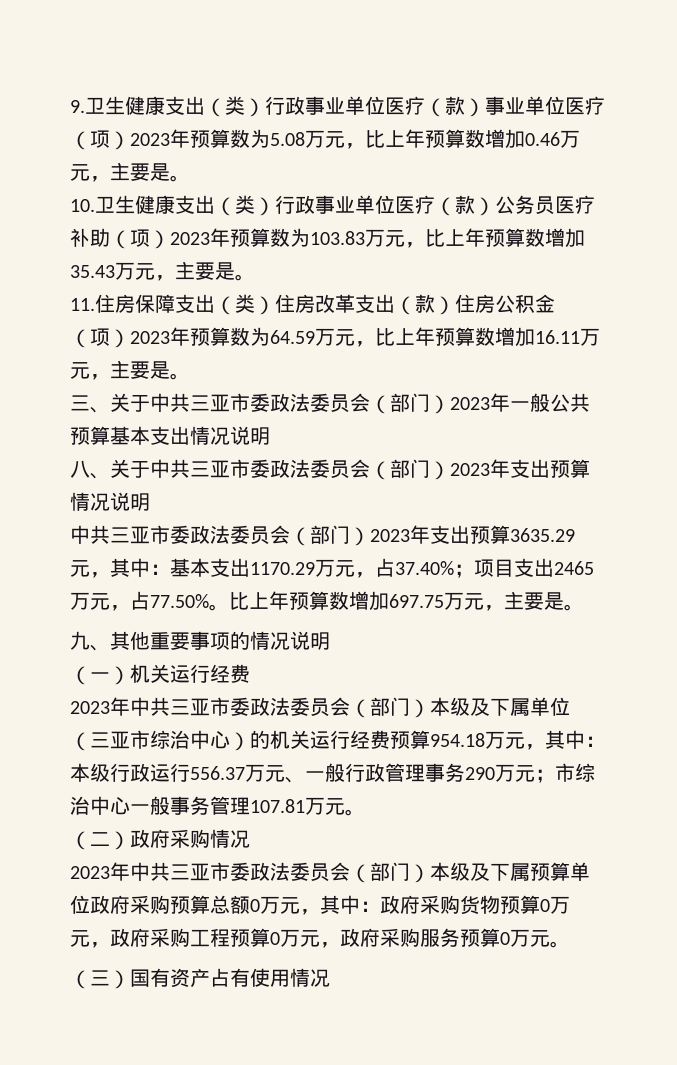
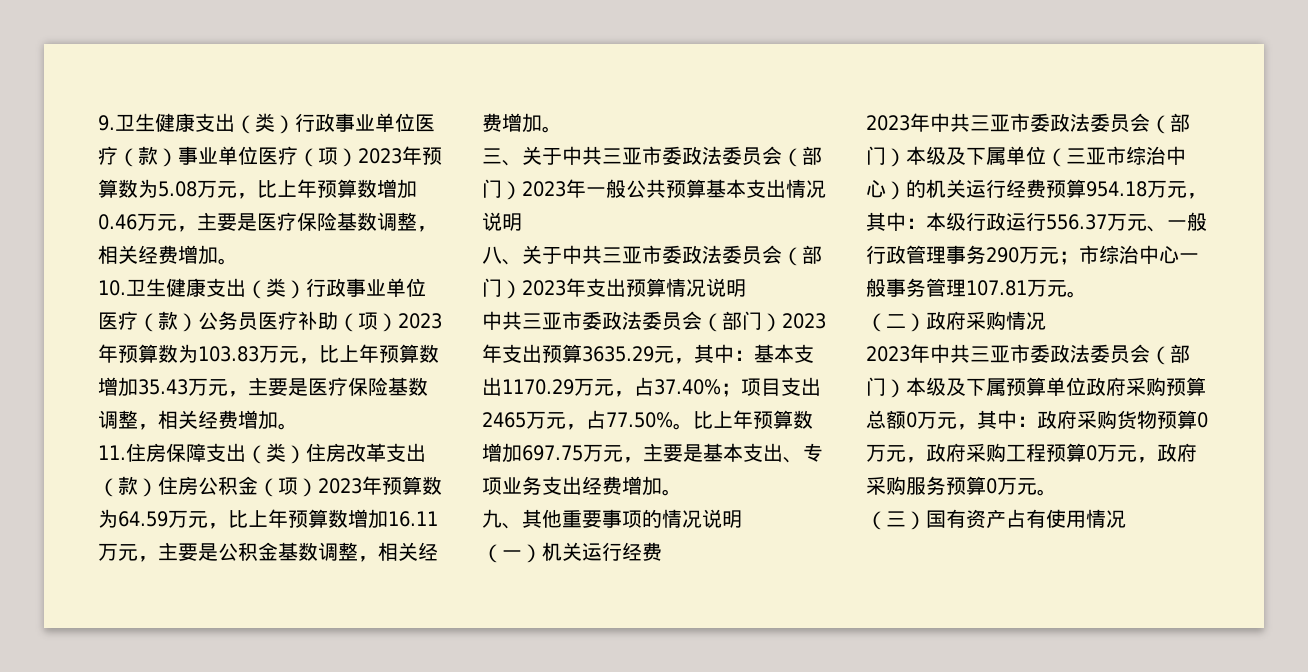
- 9.卫生健康支出（类）行政事业单位医疗（款）事业单位医疗（项）2023年预算数为5.08万元，比上年预算数增加0.46万元，主要是。
+ 9.卫生健康支出（类）行政事业单位医疗（款）事业单位医疗（项）2023年预算数为5.08万元，比上年预算数增加0.46万元，主要是医疗保险基数调整，相关经费增加。
- 10.卫生健康支出（类）行政事业单位医疗（款）公务员医疗补助（项）2023年预算数为103.83万元，比上年预算数增加35.43万元，主要是。
+ 10.卫生健康支出（类）行政事业单位医疗（款）公务员医疗补助（项）2023年预算数为103.83万元，比上年预算数增加35.43万元，主要是医疗保险基数调整，相关经费增加。
- 11.住房保障支出（类）住房改革支出（款）住房公积金（项）2023年预算数为64.59万元，比上年预算数增加16.11万元，主要是。
+ 11.住房保障支出（类）住房改革支出（款）住房公积金（项）2023年预算数为64.59万元，比上年预算数增加16.11万元，主要是公积金基数调整，相关经费增加。
- 比上年预算数增加697.75万元，主要是。
+ 比上年预算数增加697.75万元，主要是基本支出、专项业务支出经费增加。

